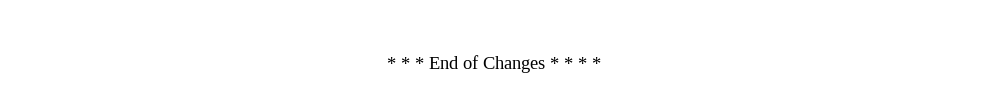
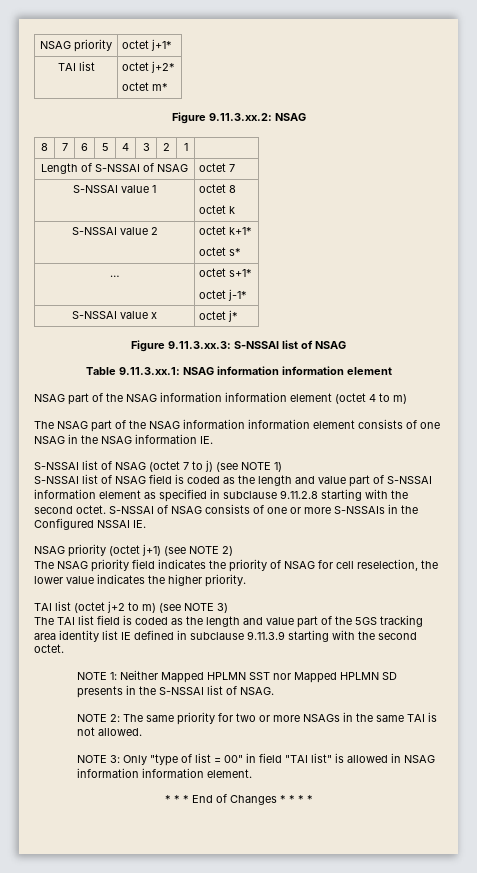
+ NSAG priority | octet j+1*
+ TAI list | octet j+2*
+ octet m*
+ Figure 9.11.3.xx.2: NSAG
+ 8 | 7 | 6 | 5 | 4 | 3 | 2 | 1 |
+ Length of S-NSSAI of NSAG | octet 7
+ S-NSSAI value 1 | octet 8
+ octet k
+ S-NSSAI value 2 | octet k+1*
+ octet s*
+ … | octet s+1*
+ octet j-1*
+ S-NSSAI value x | octet j*
+ Figure 9.11.3.xx.3: S-NSSAI list of NSAG
+ Table 9.11.3.xx.1: NSAG information information element
+ NSAG part of the NSAG information information element (octet 4 to m)
+ The NSAG part of the NSAG information information element consists of one NSAG in the NSAG information IE.
+ S-NSSAI list of NSAG (octet 7 to j) (see NOTE 1)
+ S-NSSAI list of NSAG field is coded as the length and value part of S-NSSAI information element as specified in subclause 9.11.2.8 starting with the second octet. S-NSSAI of NSAG consists of one or more S-NSSAIs in the Configured NSSAI IE.
+ NSAG priority (octet j+1) (see NOTE 2)
+ The NSAG priority field indicates the priority of NSAG for cell reselection, the lower value indicates the higher priority.
+ TAI list (octet j+2 to m) (see NOTE 3)
+ The TAI list field is coded as the length and value part of the 5GS tracking area identity list IE defined in subclause 9.11.3.9 starting with the second octet.
+ NOTE 1: Neither Mapped HPLMN SST nor Mapped HPLMN SD presents in the S-NSSAI list of NSAG.
+ NOTE 2: The same priority for two or more NSAGs in the same TAI is not allowed.
+ NOTE 3: Only "type of list = 00" in field "TAI list" is allowed in NSAG information information element.

